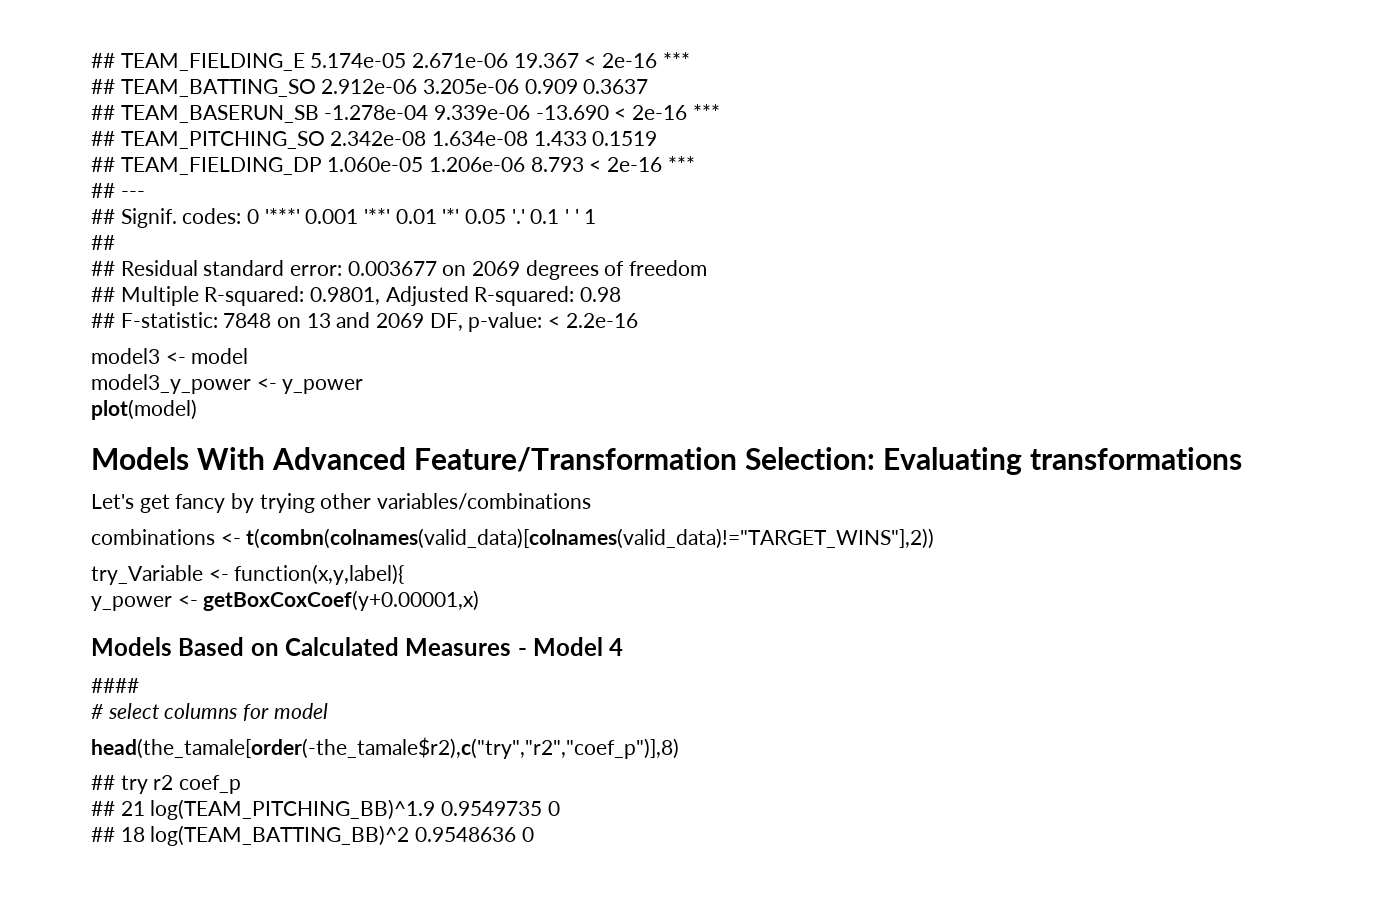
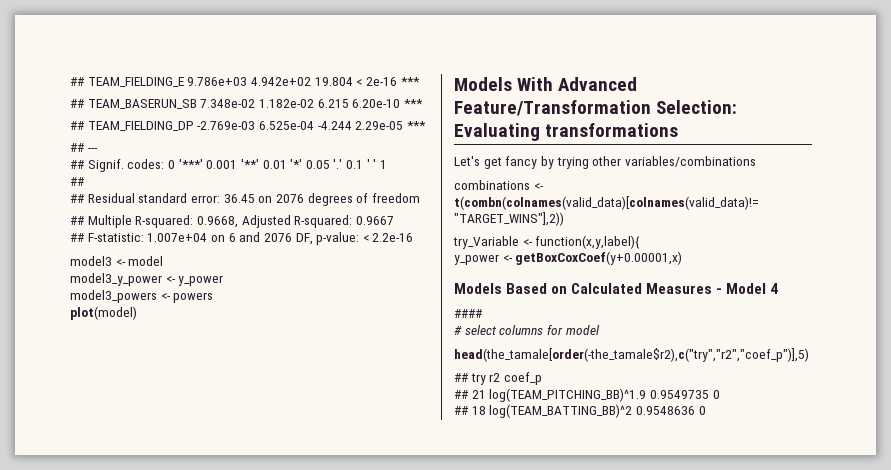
- ## TEAM_FIELDING_E 5.174e-05 2.671e-06 19.367 < 2e-16 ***
- ## TEAM_BATTING_SO 2.912e-06 3.205e-06 0.909 0.3637
- ## TEAM_BASERUN_SB -1.278e-04 9.339e-06 -13.690 < 2e-16 ***
- ## TEAM_PITCHING_SO 2.342e-08 1.634e-08 1.433 0.1519
- ## TEAM_FIELDING_DP 1.060e-05 1.206e-06 8.793 < 2e-16 ***
+ ## TEAM_FIELDING_E 9.786e+03 4.942e+02 19.804 < 2e-16 ***
+ ## TEAM_BASERUN_SB 7.348e-02 1.182e-02 6.215 6.20e-10 ***
+ ## TEAM_FIELDING_DP -2.769e-03 6.525e-04 -4.244 2.29e-05 ***
- ## Residual standard error: 0.003677 on 2069 degrees of freedom
+ ## Residual standard error: 36.45 on 2076 degrees of freedom
- ## Multiple R-squared: 0.9801, Adjusted R-squared: 0.98
+ ## Multiple R-squared: 0.9668, Adjusted R-squared: 0.9667
- ## F-statistic: 7848 on 13 and 2069 DF, p-value: < 2.2e-16
+ ## F-statistic: 1.007e+04 on 6 and 2076 DF, p-value: < 2.2e-16
+ model3_powers <- powers
- head(the_tamale[order(-the_tamale$r2),c("try","r2","coef_p")],8)
+ head(the_tamale[order(-the_tamale$r2),c("try","r2","coef_p")],5)

